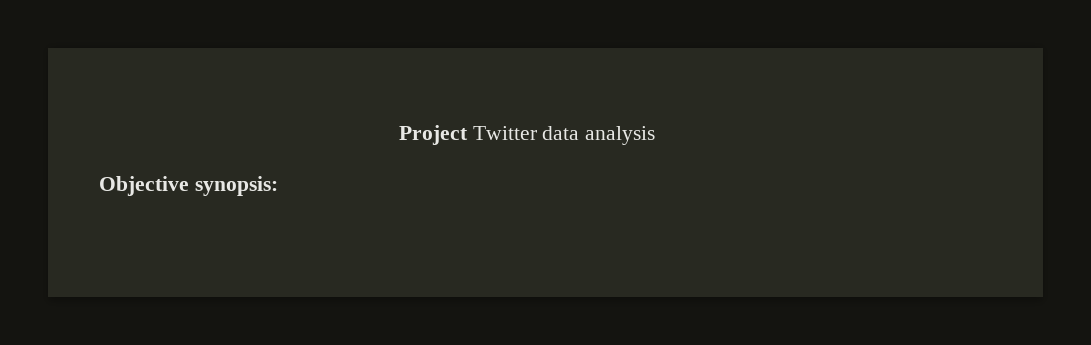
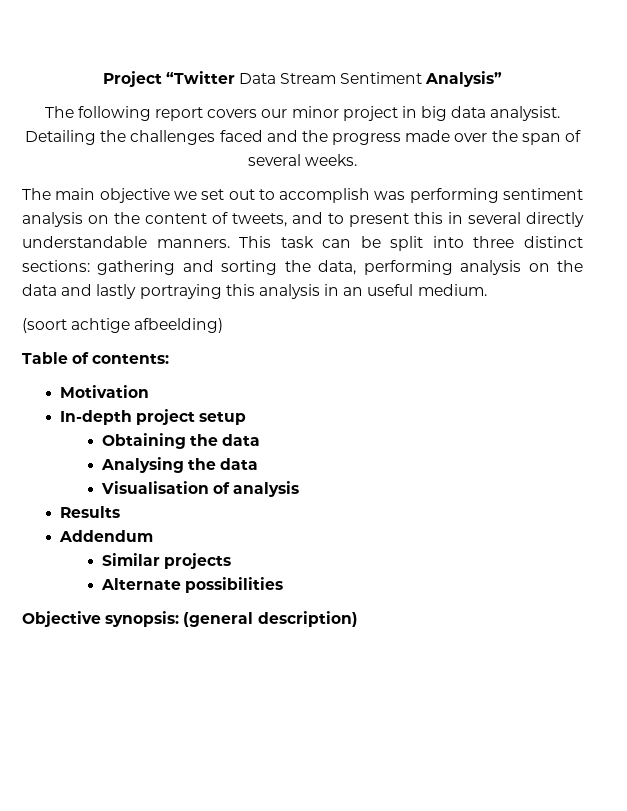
- Project Twitter data analysis
+ Project “Twitter Data Stream Sentiment Analysis”
+ The following report covers our minor project in big data analysist. Detailing the challenges faced and the progress made over the span of several weeks.
+ The main objective we set out to accomplish was performing sentiment analysis on the content of tweets, and to present this in several directly understandable manners. This task can be split into three distinct sections: gathering and sorting the data, performing analysis on the data and lastly portraying this analysis in an useful medium.
+ (soort achtige afbeelding)
+ Table of contents:
+ Motivation
+ In-depth project setup
+ Obtaining the data
+ Analysing the data
+ Visualisation of analysis
+ Results
+ Addendum
+ Similar projects
+ Alternate possibilities
- Objective synopsis:
+ Objective synopsis: (general description)

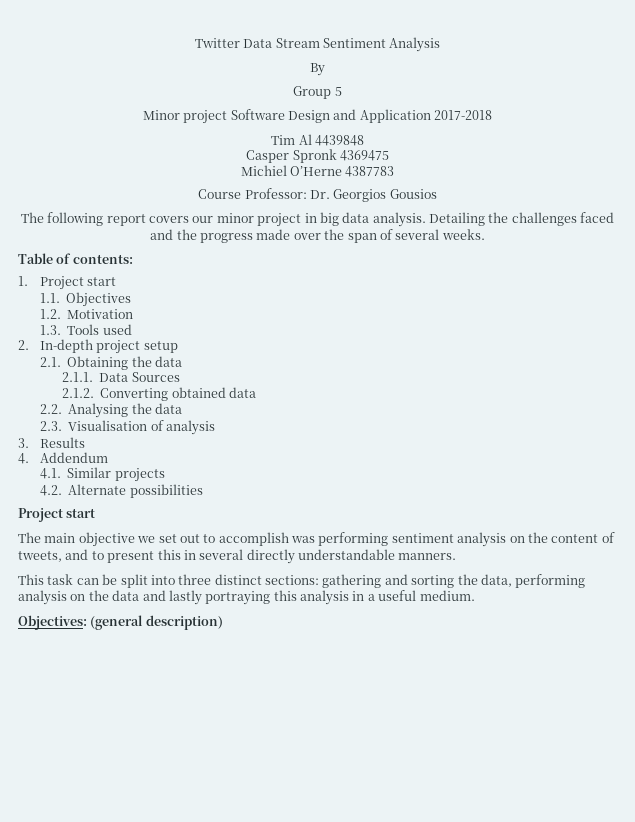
- Project “Twitter Data Stream Sentiment Analysis”
+ Twitter Data Stream Sentiment Analysis
+ By
+ Group 5
+ Minor project Software Design and Application 2017-2018
+ Tim Al 4439848
+ Casper Spronk 4369475
+ Michiel O’Herne 4387783
+ Course Professor: Dr. Georgios Gousios
- The following report covers our minor project in big data analysist.
+ The following report covers our minor project in big data analysis.
+ Table of contents:
+ 1. Project start
+ 1.1. Objectives
+ 1.2. Motivation
+ 1.3. Tools used
+ 2. In-depth project setup
+ 2.1. Obtaining the data
+ 2.1.1. Data Sources
+ 2.1.2. Converting obtained data
+ 2.2. Analysing the data
+ 2.3. Visualisation of analysis
+ 3. Results
+ 4. Addendum
+ 4.1. Similar projects
+ 4.2. Alternate possibilities
+ Project start
- The main objective we set out to accomplish was performing sentiment analysis on the content of tweets, and to present this in several directly understandable manners. This task can be split into three distinct sections: gathering and sorting the data, performing analysis on the data and lastly portraying this analysis in an useful medium.
+ The main objective we set out to accomplish was performing sentiment analysis on the content of tweets, and to present this in several directly understandable manners.
+ This task can be split into three distinct sections: gathering and sorting the data, performing analysis on the data and lastly portraying this analysis in a useful medium.
- (soort achtige afbeelding)
- Table of contents:
- Motivation
- In-depth project setup
- Obtaining the data
- Analysing the data
- Visualisation of analysis
- Results
- Addendum
- Similar projects
- Alternate possibilities
- Objective synopsis: (general description)
+ Objectives: (general description)

